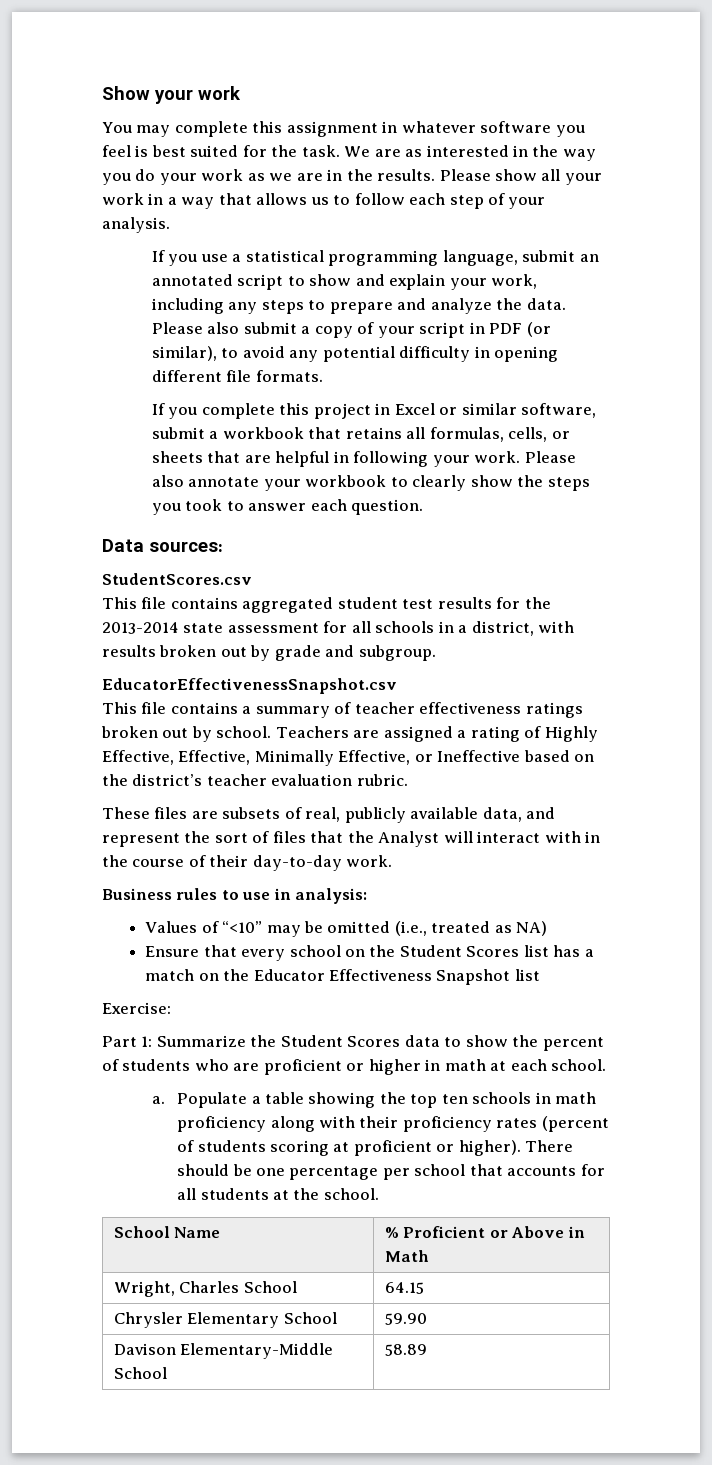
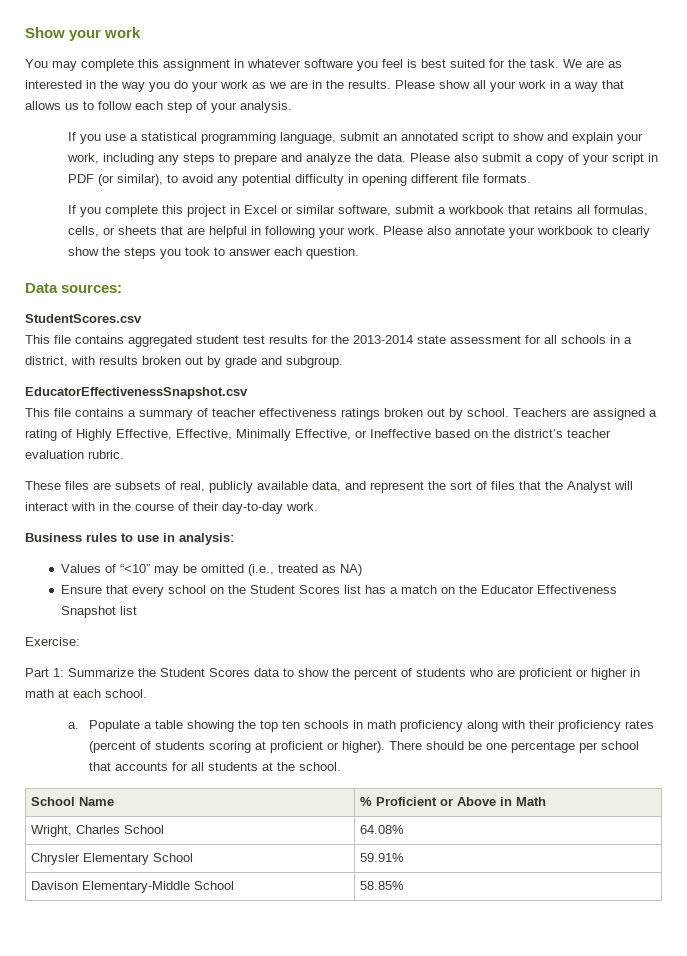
- Wright, Charles School | 64.15
+ Wright, Charles School | 64.08%
- Chrysler Elementary School | 59.90
+ Chrysler Elementary School | 59.91%
- Davison Elementary-Middle School | 58.89
+ Davison Elementary-Middle School | 58.85%

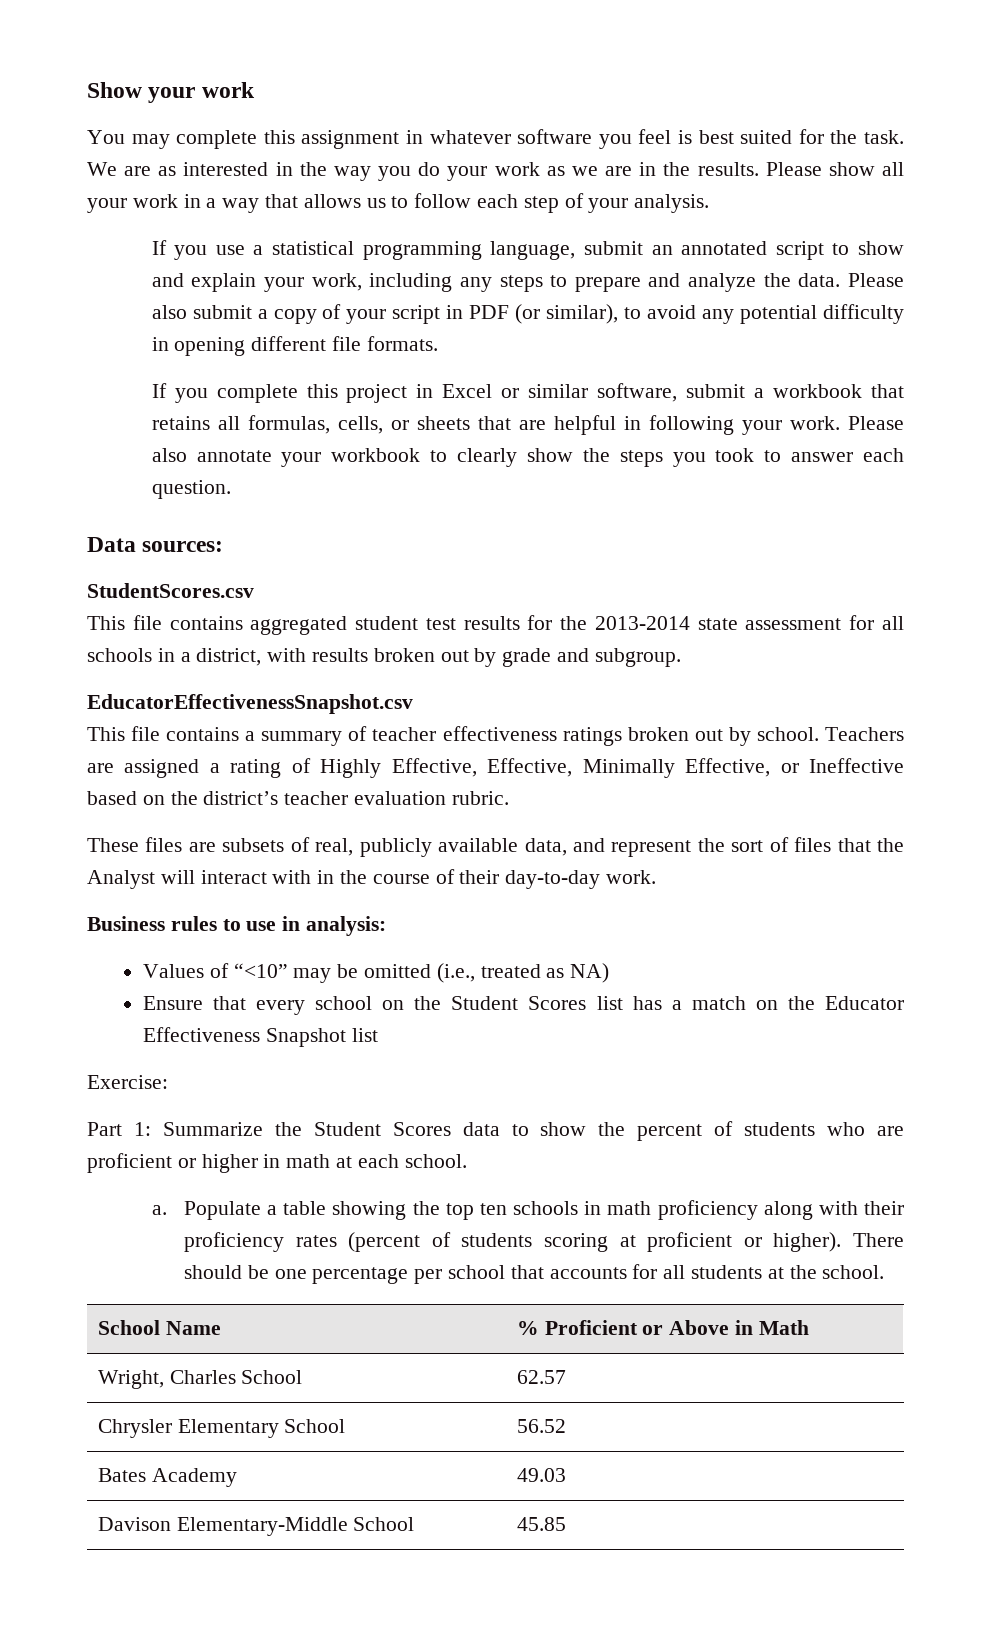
- Wright, Charles School | 64.08%
+ Wright, Charles School | 62.57
- Chrysler Elementary School | 59.91%
+ Chrysler Elementary School | 56.52
+ Bates Academy | 49.03
- Davison Elementary-Middle School | 58.85%
+ Davison Elementary-Middle School | 45.85

